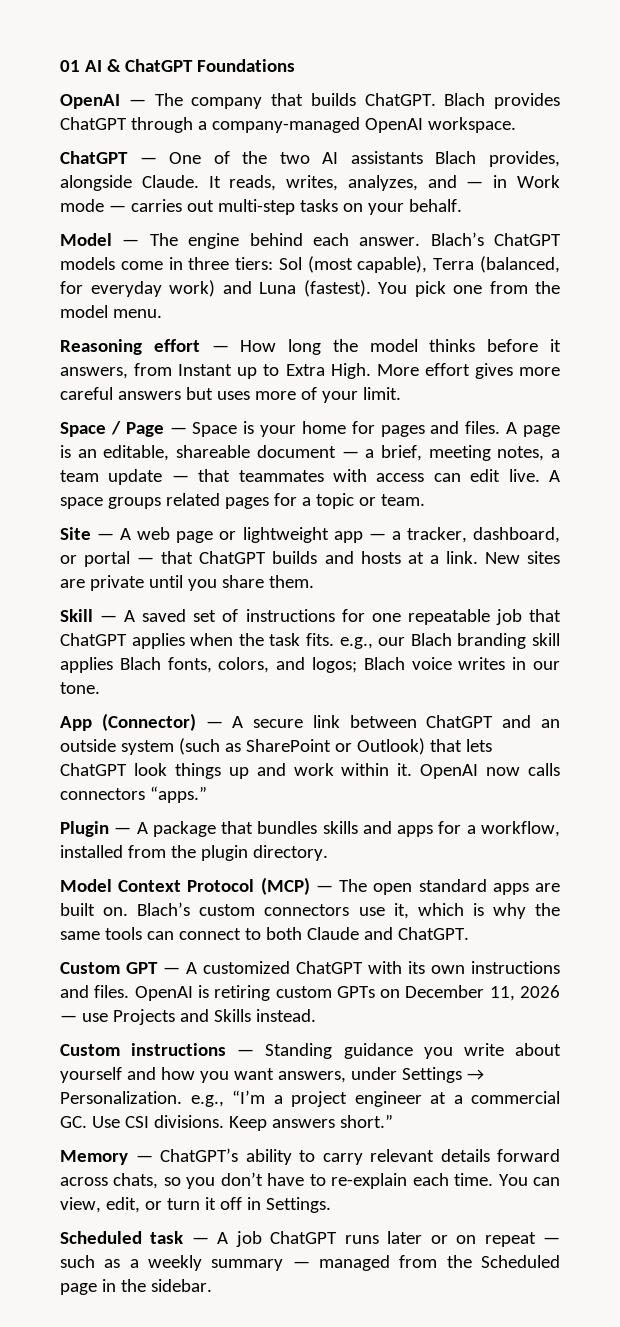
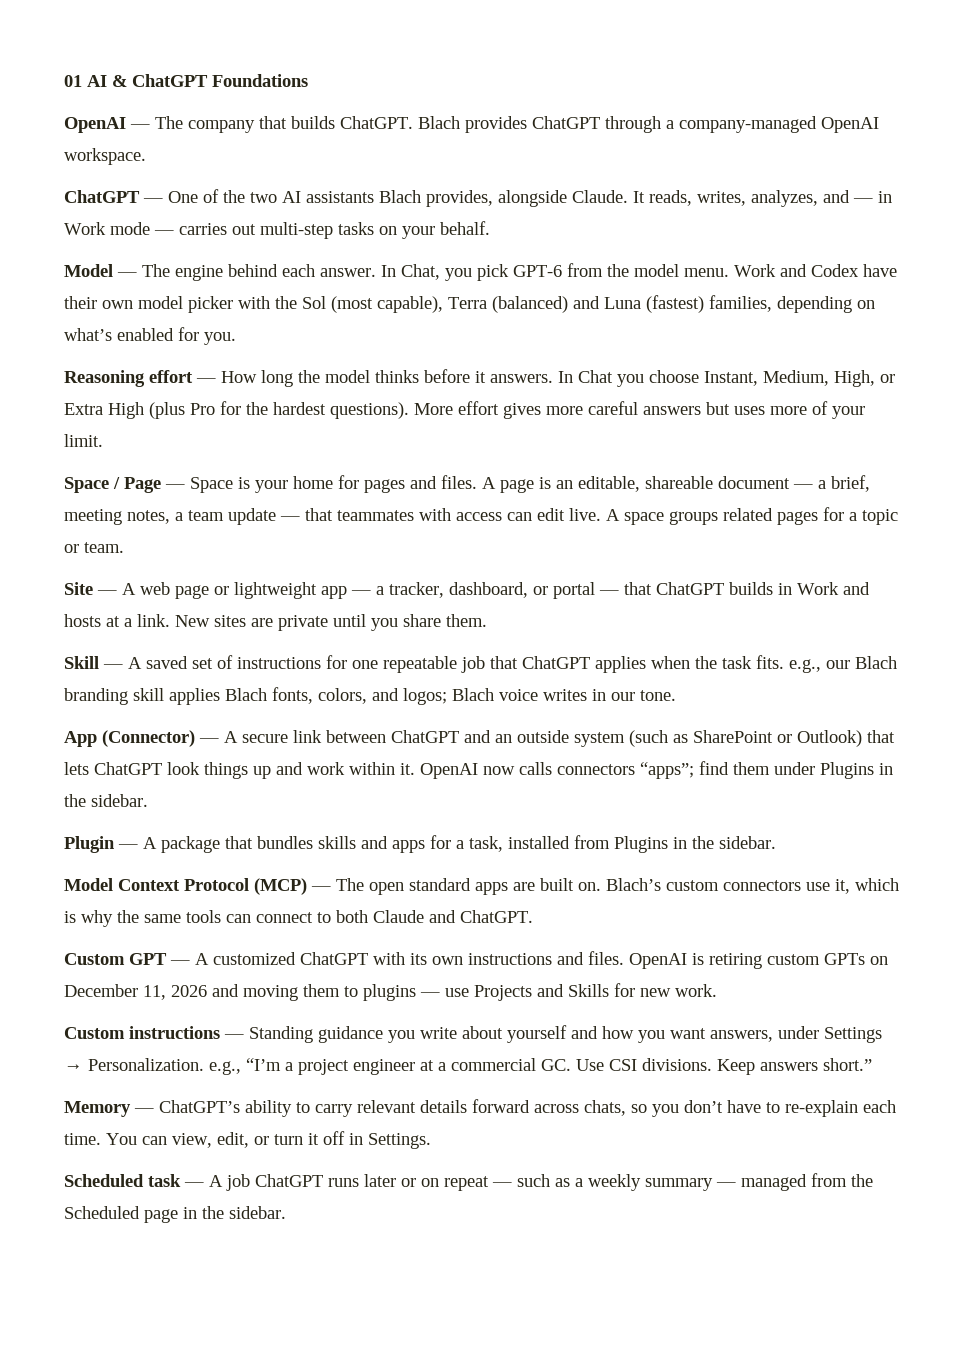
- Blach’s ChatGPT models come in three tiers: Sol (most capable), Terra (balanced, for everyday work) and Luna (fastest). You pick one from the model menu.
+ In Chat, you pick GPT-6 from the model menu. Work and Codex have their own model picker with the Sol (most capable), Terra (balanced) and Luna (fastest) families, depending on what’s enabled for you.
- Reasoning effort — How long the model thinks before it answers, from Instant up to Extra High.
+ Reasoning effort — How long the model thinks before it answers. In Chat you choose Instant, Medium, High, or Extra High (plus Pro for the hardest questions).
- Site — A web page or lightweight app — a tracker, dashboard, or portal — that ChatGPT builds and hosts at a link.
+ Site — A web page or lightweight app — a tracker, dashboard, or portal — that ChatGPT builds in Work and hosts at a link.
- OpenAI now calls connectors “apps.”
+ OpenAI now calls connectors “apps”; find them under Plugins in the sidebar.
- Plugin — A package that bundles skills and apps for a workflow, installed from the plugin directory.
+ Plugin — A package that bundles skills and apps for a task, installed from Plugins in the sidebar.
- OpenAI is retiring custom GPTs on December 11, 2026 — use Projects and Skills instead.
+ OpenAI is retiring custom GPTs on December 11, 2026 and moving them to plugins — use Projects and Skills for new work.

